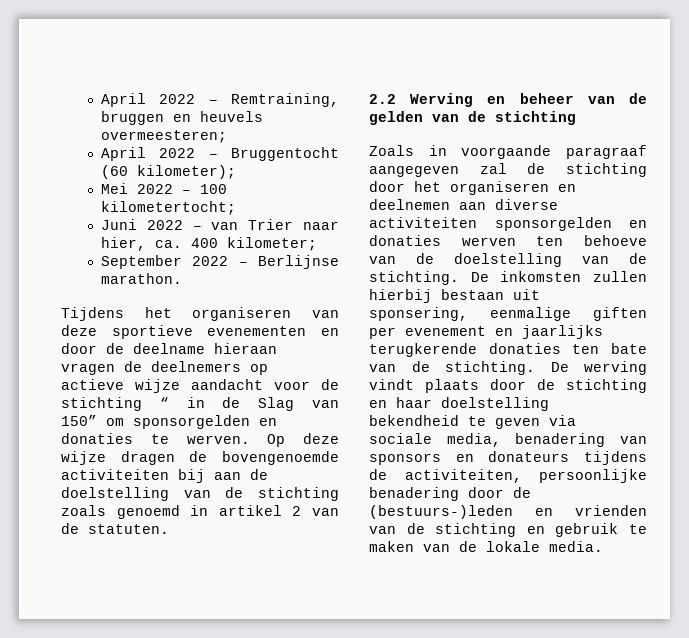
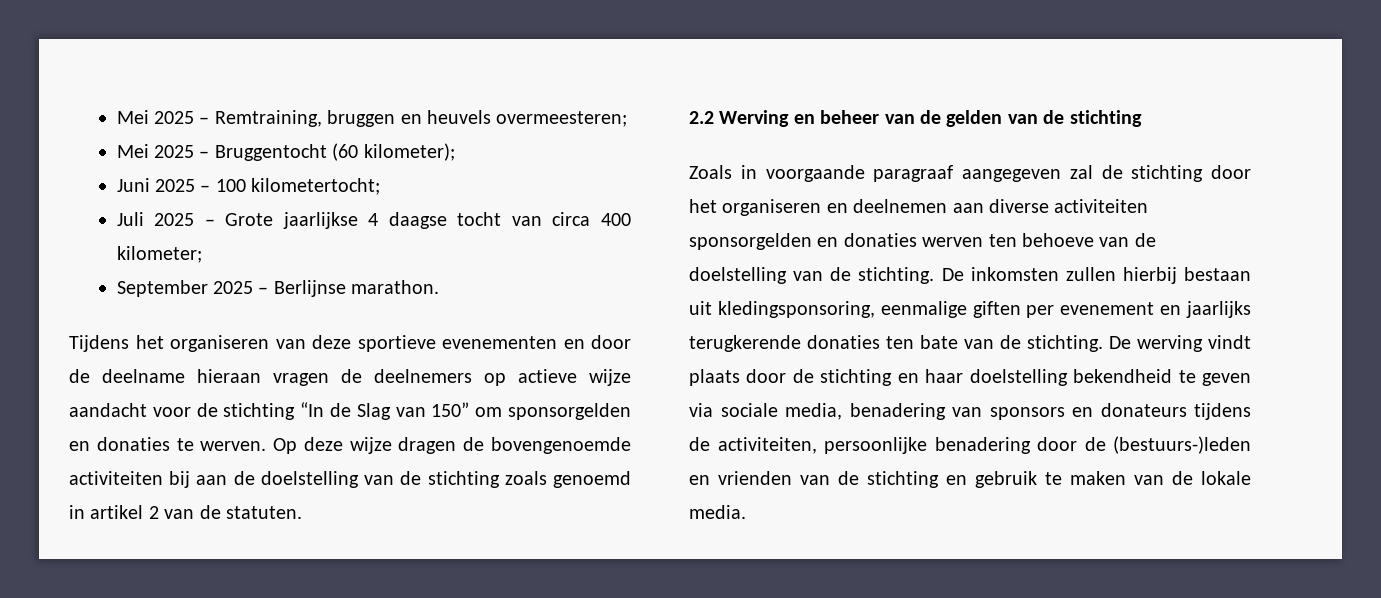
- April 2022 – Remtraining, bruggen en heuvels overmeesteren;
+ Mei 2025 – Remtraining, bruggen en heuvels overmeesteren;
- April 2022 – Bruggentocht (60 kilometer);
+ Mei 2025 – Bruggentocht (60 kilometer);
- Mei 2022 – 100 kilometertocht;
+ Juni 2025 – 100 kilometertocht;
- Juni 2022 – van Trier naar hier, ca. 400 kilometer;
+ Juli 2025 – Grote jaarlijkse 4 daagse tocht van circa 400 kilometer;
- September 2022 – Berlijnse marathon.
+ September 2025 – Berlijnse marathon.
- Tijdens het organiseren van deze sportieve evenementen en door de deelname hieraan vragen de deelnemers op actieve wijze aandacht voor de stichting “ in de Slag van 150” om sponsorgelden en donaties te werven.
+ Tijdens het organiseren van deze sportieve evenementen en door de deelname hieraan vragen de deelnemers op actieve wijze aandacht voor de stichting “In de Slag van 150” om sponsorgelden en donaties te werven.
- De inkomsten zullen hierbij bestaan uit sponsering, eenmalige giften per evenement en jaarlijks terugkerende donaties ten bate van de stichting.
+ De inkomsten zullen hierbij bestaan uit kledingsponsoring, eenmalige giften per evenement en jaarlijks terugkerende donaties ten bate van de stichting.

